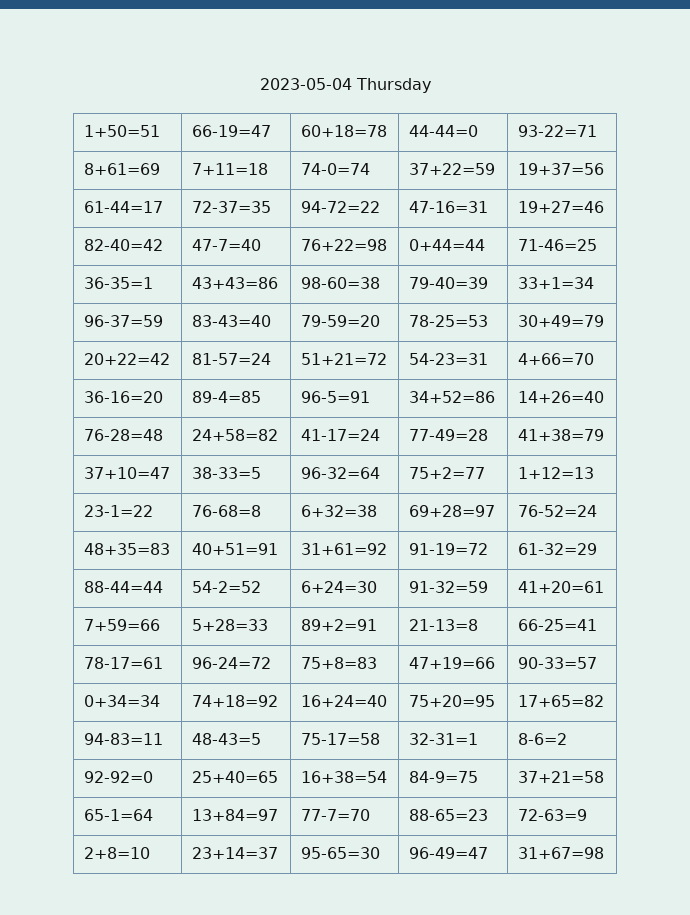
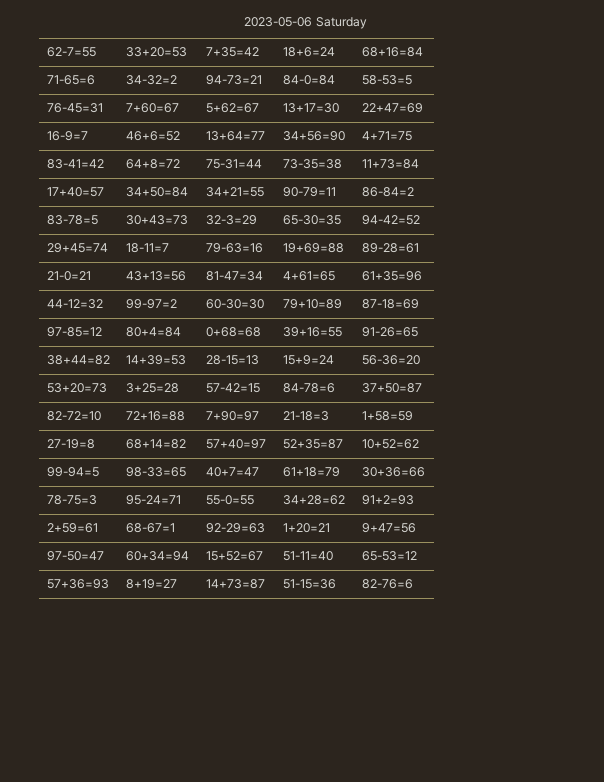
- 2023-05-04 Thursday
- 1+50=51 | 66-19=47 | 60+18=78 | 44-44=0 | 93-22=71
- 8+61=69 | 7+11=18 | 74-0=74 | 37+22=59 | 19+37=56
- 61-44=17 | 72-37=35 | 94-72=22 | 47-16=31 | 19+27=46
- 82-40=42 | 47-7=40 | 76+22=98 | 0+44=44 | 71-46=25
- 36-35=1 | 43+43=86 | 98-60=38 | 79-40=39 | 33+1=34
- 96-37=59 | 83-43=40 | 79-59=20 | 78-25=53 | 30+49=79
- 20+22=42 | 81-57=24 | 51+21=72 | 54-23=31 | 4+66=70
- 36-16=20 | 89-4=85 | 96-5=91 | 34+52=86 | 14+26=40
- 76-28=48 | 24+58=82 | 41-17=24 | 77-49=28 | 41+38=79
- 37+10=47 | 38-33=5 | 96-32=64 | 75+2=77 | 1+12=13
- 23-1=22 | 76-68=8 | 6+32=38 | 69+28=97 | 76-52=24
- 48+35=83 | 40+51=91 | 31+61=92 | 91-19=72 | 61-32=29
- 88-44=44 | 54-2=52 | 6+24=30 | 91-32=59 | 41+20=61
- 7+59=66 | 5+28=33 | 89+2=91 | 21-13=8 | 66-25=41
- 78-17=61 | 96-24=72 | 75+8=83 | 47+19=66 | 90-33=57
- 0+34=34 | 74+18=92 | 16+24=40 | 75+20=95 | 17+65=82
- 94-83=11 | 48-43=5 | 75-17=58 | 32-31=1 | 8-6=2
- 92-92=0 | 25+40=65 | 16+38=54 | 84-9=75 | 37+21=58
- 65-1=64 | 13+84=97 | 77-7=70 | 88-65=23 | 72-63=9
- 2+8=10 | 23+14=37 | 95-65=30 | 96-49=47 | 31+67=98
+ 2023-05-06 Saturday
+ 62-7=55 | 33+20=53 | 7+35=42 | 18+6=24 | 68+16=84
+ 71-65=6 | 34-32=2 | 94-73=21 | 84-0=84 | 58-53=5
+ 76-45=31 | 7+60=67 | 5+62=67 | 13+17=30 | 22+47=69
+ 16-9=7 | 46+6=52 | 13+64=77 | 34+56=90 | 4+71=75
+ 83-41=42 | 64+8=72 | 75-31=44 | 73-35=38 | 11+73=84
+ 17+40=57 | 34+50=84 | 34+21=55 | 90-79=11 | 86-84=2
+ 83-78=5 | 30+43=73 | 32-3=29 | 65-30=35 | 94-42=52
+ 29+45=74 | 18-11=7 | 79-63=16 | 19+69=88 | 89-28=61
+ 21-0=21 | 43+13=56 | 81-47=34 | 4+61=65 | 61+35=96
+ 44-12=32 | 99-97=2 | 60-30=30 | 79+10=89 | 87-18=69
+ 97-85=12 | 80+4=84 | 0+68=68 | 39+16=55 | 91-26=65
+ 38+44=82 | 14+39=53 | 28-15=13 | 15+9=24 | 56-36=20
+ 53+20=73 | 3+25=28 | 57-42=15 | 84-78=6 | 37+50=87
+ 82-72=10 | 72+16=88 | 7+90=97 | 21-18=3 | 1+58=59
+ 27-19=8 | 68+14=82 | 57+40=97 | 52+35=87 | 10+52=62
+ 99-94=5 | 98-33=65 | 40+7=47 | 61+18=79 | 30+36=66
+ 78-75=3 | 95-24=71 | 55-0=55 | 34+28=62 | 91+2=93
+ 2+59=61 | 68-67=1 | 92-29=63 | 1+20=21 | 9+47=56
+ 97-50=47 | 60+34=94 | 15+52=67 | 51-11=40 | 65-53=12
+ 57+36=93 | 8+19=27 | 14+73=87 | 51-15=36 | 82-76=6

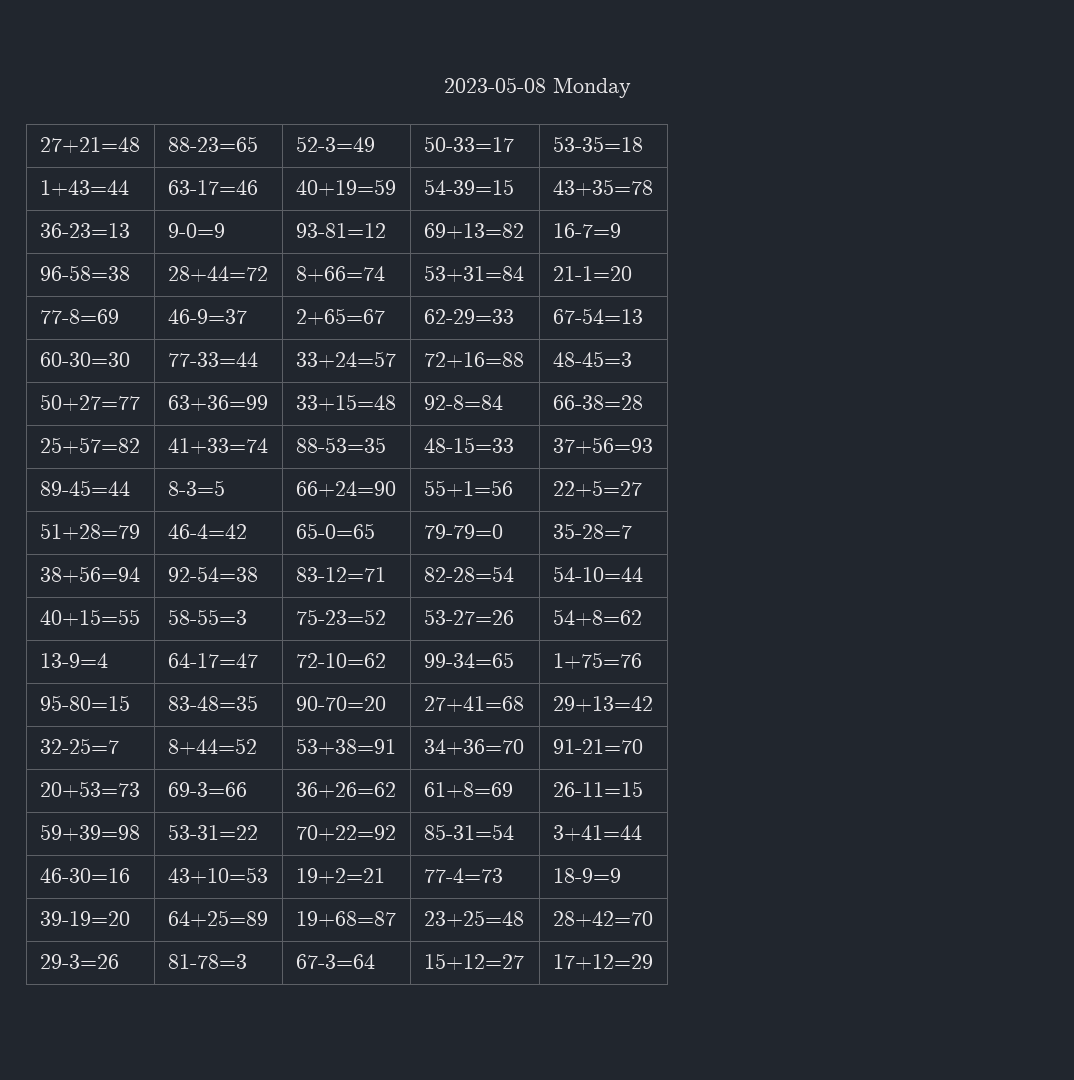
- 2023-05-06 Saturday
- 62-7=55 | 33+20=53 | 7+35=42 | 18+6=24 | 68+16=84
- 71-65=6 | 34-32=2 | 94-73=21 | 84-0=84 | 58-53=5
- 76-45=31 | 7+60=67 | 5+62=67 | 13+17=30 | 22+47=69
- 16-9=7 | 46+6=52 | 13+64=77 | 34+56=90 | 4+71=75
- 83-41=42 | 64+8=72 | 75-31=44 | 73-35=38 | 11+73=84
- 17+40=57 | 34+50=84 | 34+21=55 | 90-79=11 | 86-84=2
- 83-78=5 | 30+43=73 | 32-3=29 | 65-30=35 | 94-42=52
- 29+45=74 | 18-11=7 | 79-63=16 | 19+69=88 | 89-28=61
- 21-0=21 | 43+13=56 | 81-47=34 | 4+61=65 | 61+35=96
- 44-12=32 | 99-97=2 | 60-30=30 | 79+10=89 | 87-18=69
- 97-85=12 | 80+4=84 | 0+68=68 | 39+16=55 | 91-26=65
- 38+44=82 | 14+39=53 | 28-15=13 | 15+9=24 | 56-36=20
- 53+20=73 | 3+25=28 | 57-42=15 | 84-78=6 | 37+50=87
- 82-72=10 | 72+16=88 | 7+90=97 | 21-18=3 | 1+58=59
- 27-19=8 | 68+14=82 | 57+40=97 | 52+35=87 | 10+52=62
- 99-94=5 | 98-33=65 | 40+7=47 | 61+18=79 | 30+36=66
- 78-75=3 | 95-24=71 | 55-0=55 | 34+28=62 | 91+2=93
- 2+59=61 | 68-67=1 | 92-29=63 | 1+20=21 | 9+47=56
- 97-50=47 | 60+34=94 | 15+52=67 | 51-11=40 | 65-53=12
- 57+36=93 | 8+19=27 | 14+73=87 | 51-15=36 | 82-76=6
+ 2023-05-08 Monday
+ 27+21=48 | 88-23=65 | 52-3=49 | 50-33=17 | 53-35=18
+ 1+43=44 | 63-17=46 | 40+19=59 | 54-39=15 | 43+35=78
+ 36-23=13 | 9-0=9 | 93-81=12 | 69+13=82 | 16-7=9
+ 96-58=38 | 28+44=72 | 8+66=74 | 53+31=84 | 21-1=20
+ 77-8=69 | 46-9=37 | 2+65=67 | 62-29=33 | 67-54=13
+ 60-30=30 | 77-33=44 | 33+24=57 | 72+16=88 | 48-45=3
+ 50+27=77 | 63+36=99 | 33+15=48 | 92-8=84 | 66-38=28
+ 25+57=82 | 41+33=74 | 88-53=35 | 48-15=33 | 37+56=93
+ 89-45=44 | 8-3=5 | 66+24=90 | 55+1=56 | 22+5=27
+ 51+28=79 | 46-4=42 | 65-0=65 | 79-79=0 | 35-28=7
+ 38+56=94 | 92-54=38 | 83-12=71 | 82-28=54 | 54-10=44
+ 40+15=55 | 58-55=3 | 75-23=52 | 53-27=26 | 54+8=62
+ 13-9=4 | 64-17=47 | 72-10=62 | 99-34=65 | 1+75=76
+ 95-80=15 | 83-48=35 | 90-70=20 | 27+41=68 | 29+13=42
+ 32-25=7 | 8+44=52 | 53+38=91 | 34+36=70 | 91-21=70
+ 20+53=73 | 69-3=66 | 36+26=62 | 61+8=69 | 26-11=15
+ 59+39=98 | 53-31=22 | 70+22=92 | 85-31=54 | 3+41=44
+ 46-30=16 | 43+10=53 | 19+2=21 | 77-4=73 | 18-9=9
+ 39-19=20 | 64+25=89 | 19+68=87 | 23+25=48 | 28+42=70
+ 29-3=26 | 81-78=3 | 67-3=64 | 15+12=27 | 17+12=29

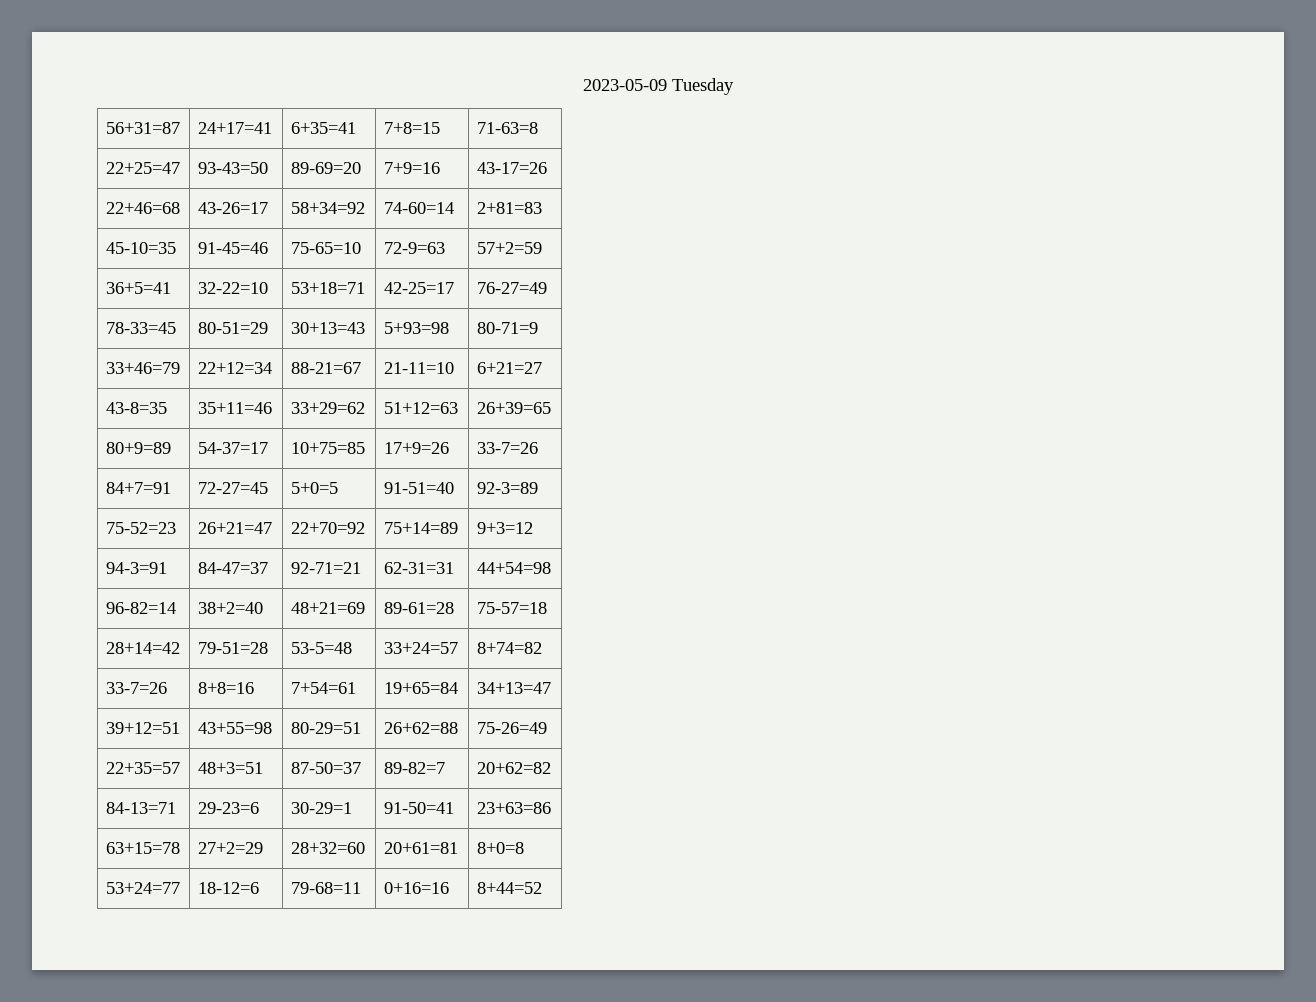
- 2023-05-08 Monday
- 27+21=48 | 88-23=65 | 52-3=49 | 50-33=17 | 53-35=18
- 1+43=44 | 63-17=46 | 40+19=59 | 54-39=15 | 43+35=78
- 36-23=13 | 9-0=9 | 93-81=12 | 69+13=82 | 16-7=9
- 96-58=38 | 28+44=72 | 8+66=74 | 53+31=84 | 21-1=20
- 77-8=69 | 46-9=37 | 2+65=67 | 62-29=33 | 67-54=13
- 60-30=30 | 77-33=44 | 33+24=57 | 72+16=88 | 48-45=3
- 50+27=77 | 63+36=99 | 33+15=48 | 92-8=84 | 66-38=28
- 25+57=82 | 41+33=74 | 88-53=35 | 48-15=33 | 37+56=93
- 89-45=44 | 8-3=5 | 66+24=90 | 55+1=56 | 22+5=27
- 51+28=79 | 46-4=42 | 65-0=65 | 79-79=0 | 35-28=7
- 38+56=94 | 92-54=38 | 83-12=71 | 82-28=54 | 54-10=44
- 40+15=55 | 58-55=3 | 75-23=52 | 53-27=26 | 54+8=62
- 13-9=4 | 64-17=47 | 72-10=62 | 99-34=65 | 1+75=76
- 95-80=15 | 83-48=35 | 90-70=20 | 27+41=68 | 29+13=42
- 32-25=7 | 8+44=52 | 53+38=91 | 34+36=70 | 91-21=70
- 20+53=73 | 69-3=66 | 36+26=62 | 61+8=69 | 26-11=15
- 59+39=98 | 53-31=22 | 70+22=92 | 85-31=54 | 3+41=44
- 46-30=16 | 43+10=53 | 19+2=21 | 77-4=73 | 18-9=9
- 39-19=20 | 64+25=89 | 19+68=87 | 23+25=48 | 28+42=70
- 29-3=26 | 81-78=3 | 67-3=64 | 15+12=27 | 17+12=29
+ 2023-05-09 Tuesday
+ 56+31=87 | 24+17=41 | 6+35=41 | 7+8=15 | 71-63=8
+ 22+25=47 | 93-43=50 | 89-69=20 | 7+9=16 | 43-17=26
+ 22+46=68 | 43-26=17 | 58+34=92 | 74-60=14 | 2+81=83
+ 45-10=35 | 91-45=46 | 75-65=10 | 72-9=63 | 57+2=59
+ 36+5=41 | 32-22=10 | 53+18=71 | 42-25=17 | 76-27=49
+ 78-33=45 | 80-51=29 | 30+13=43 | 5+93=98 | 80-71=9
+ 33+46=79 | 22+12=34 | 88-21=67 | 21-11=10 | 6+21=27
+ 43-8=35 | 35+11=46 | 33+29=62 | 51+12=63 | 26+39=65
+ 80+9=89 | 54-37=17 | 10+75=85 | 17+9=26 | 33-7=26
+ 84+7=91 | 72-27=45 | 5+0=5 | 91-51=40 | 92-3=89
+ 75-52=23 | 26+21=47 | 22+70=92 | 75+14=89 | 9+3=12
+ 94-3=91 | 84-47=37 | 92-71=21 | 62-31=31 | 44+54=98
+ 96-82=14 | 38+2=40 | 48+21=69 | 89-61=28 | 75-57=18
+ 28+14=42 | 79-51=28 | 53-5=48 | 33+24=57 | 8+74=82
+ 33-7=26 | 8+8=16 | 7+54=61 | 19+65=84 | 34+13=47
+ 39+12=51 | 43+55=98 | 80-29=51 | 26+62=88 | 75-26=49
+ 22+35=57 | 48+3=51 | 87-50=37 | 89-82=7 | 20+62=82
+ 84-13=71 | 29-23=6 | 30-29=1 | 91-50=41 | 23+63=86
+ 63+15=78 | 27+2=29 | 28+32=60 | 20+61=81 | 8+0=8
+ 53+24=77 | 18-12=6 | 79-68=11 | 0+16=16 | 8+44=52

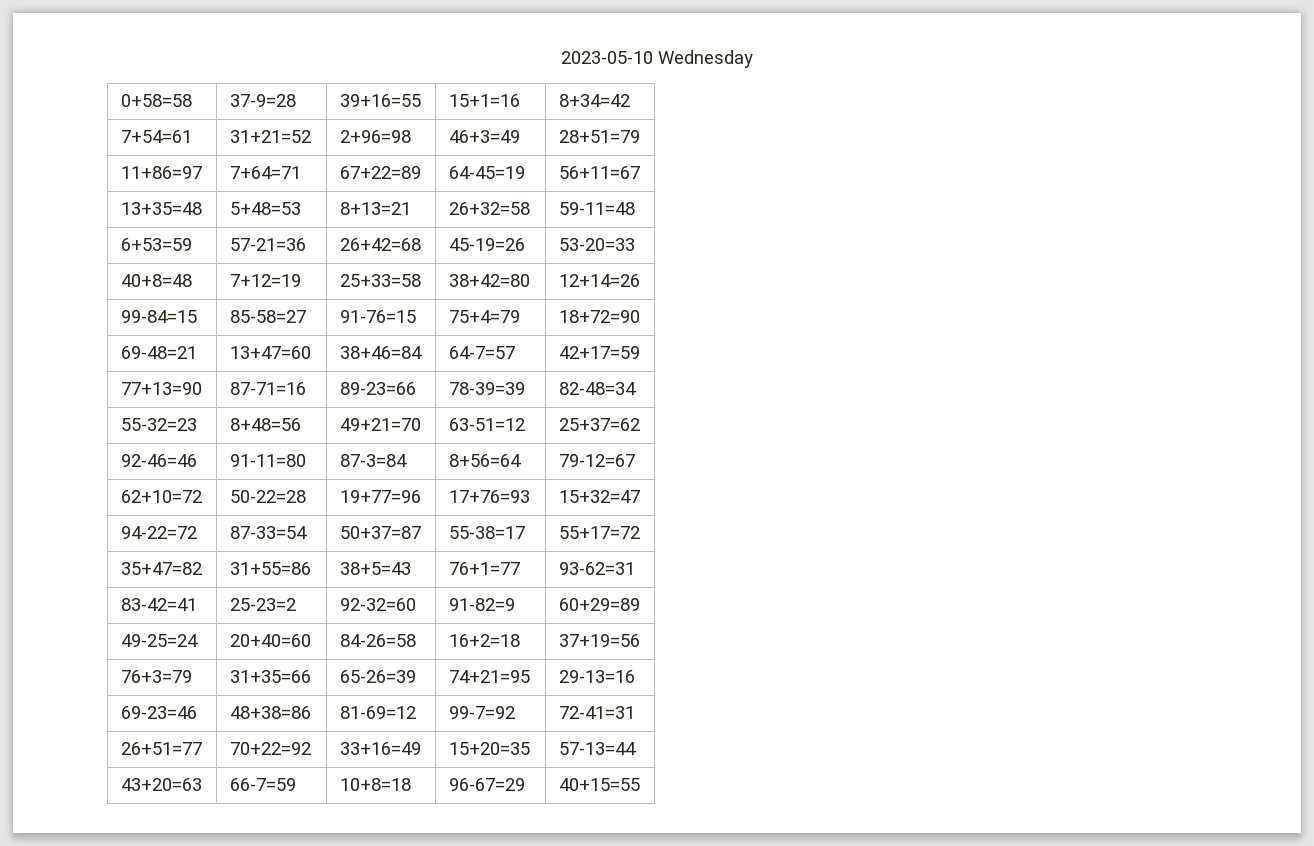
- 2023-05-09 Tuesday
- 56+31=87 | 24+17=41 | 6+35=41 | 7+8=15 | 71-63=8
- 22+25=47 | 93-43=50 | 89-69=20 | 7+9=16 | 43-17=26
- 22+46=68 | 43-26=17 | 58+34=92 | 74-60=14 | 2+81=83
- 45-10=35 | 91-45=46 | 75-65=10 | 72-9=63 | 57+2=59
- 36+5=41 | 32-22=10 | 53+18=71 | 42-25=17 | 76-27=49
- 78-33=45 | 80-51=29 | 30+13=43 | 5+93=98 | 80-71=9
- 33+46=79 | 22+12=34 | 88-21=67 | 21-11=10 | 6+21=27
- 43-8=35 | 35+11=46 | 33+29=62 | 51+12=63 | 26+39=65
- 80+9=89 | 54-37=17 | 10+75=85 | 17+9=26 | 33-7=26
- 84+7=91 | 72-27=45 | 5+0=5 | 91-51=40 | 92-3=89
- 75-52=23 | 26+21=47 | 22+70=92 | 75+14=89 | 9+3=12
- 94-3=91 | 84-47=37 | 92-71=21 | 62-31=31 | 44+54=98
- 96-82=14 | 38+2=40 | 48+21=69 | 89-61=28 | 75-57=18
- 28+14=42 | 79-51=28 | 53-5=48 | 33+24=57 | 8+74=82
- 33-7=26 | 8+8=16 | 7+54=61 | 19+65=84 | 34+13=47
- 39+12=51 | 43+55=98 | 80-29=51 | 26+62=88 | 75-26=49
- 22+35=57 | 48+3=51 | 87-50=37 | 89-82=7 | 20+62=82
- 84-13=71 | 29-23=6 | 30-29=1 | 91-50=41 | 23+63=86
- 63+15=78 | 27+2=29 | 28+32=60 | 20+61=81 | 8+0=8
- 53+24=77 | 18-12=6 | 79-68=11 | 0+16=16 | 8+44=52
+ 2023-05-10 Wednesday
+ 0+58=58 | 37-9=28 | 39+16=55 | 15+1=16 | 8+34=42
+ 7+54=61 | 31+21=52 | 2+96=98 | 46+3=49 | 28+51=79
+ 11+86=97 | 7+64=71 | 67+22=89 | 64-45=19 | 56+11=67
+ 13+35=48 | 5+48=53 | 8+13=21 | 26+32=58 | 59-11=48
+ 6+53=59 | 57-21=36 | 26+42=68 | 45-19=26 | 53-20=33
+ 40+8=48 | 7+12=19 | 25+33=58 | 38+42=80 | 12+14=26
+ 99-84=15 | 85-58=27 | 91-76=15 | 75+4=79 | 18+72=90
+ 69-48=21 | 13+47=60 | 38+46=84 | 64-7=57 | 42+17=59
+ 77+13=90 | 87-71=16 | 89-23=66 | 78-39=39 | 82-48=34
+ 55-32=23 | 8+48=56 | 49+21=70 | 63-51=12 | 25+37=62
+ 92-46=46 | 91-11=80 | 87-3=84 | 8+56=64 | 79-12=67
+ 62+10=72 | 50-22=28 | 19+77=96 | 17+76=93 | 15+32=47
+ 94-22=72 | 87-33=54 | 50+37=87 | 55-38=17 | 55+17=72
+ 35+47=82 | 31+55=86 | 38+5=43 | 76+1=77 | 93-62=31
+ 83-42=41 | 25-23=2 | 92-32=60 | 91-82=9 | 60+29=89
+ 49-25=24 | 20+40=60 | 84-26=58 | 16+2=18 | 37+19=56
+ 76+3=79 | 31+35=66 | 65-26=39 | 74+21=95 | 29-13=16
+ 69-23=46 | 48+38=86 | 81-69=12 | 99-7=92 | 72-41=31
+ 26+51=77 | 70+22=92 | 33+16=49 | 15+20=35 | 57-13=44
+ 43+20=63 | 66-7=59 | 10+8=18 | 96-67=29 | 40+15=55

